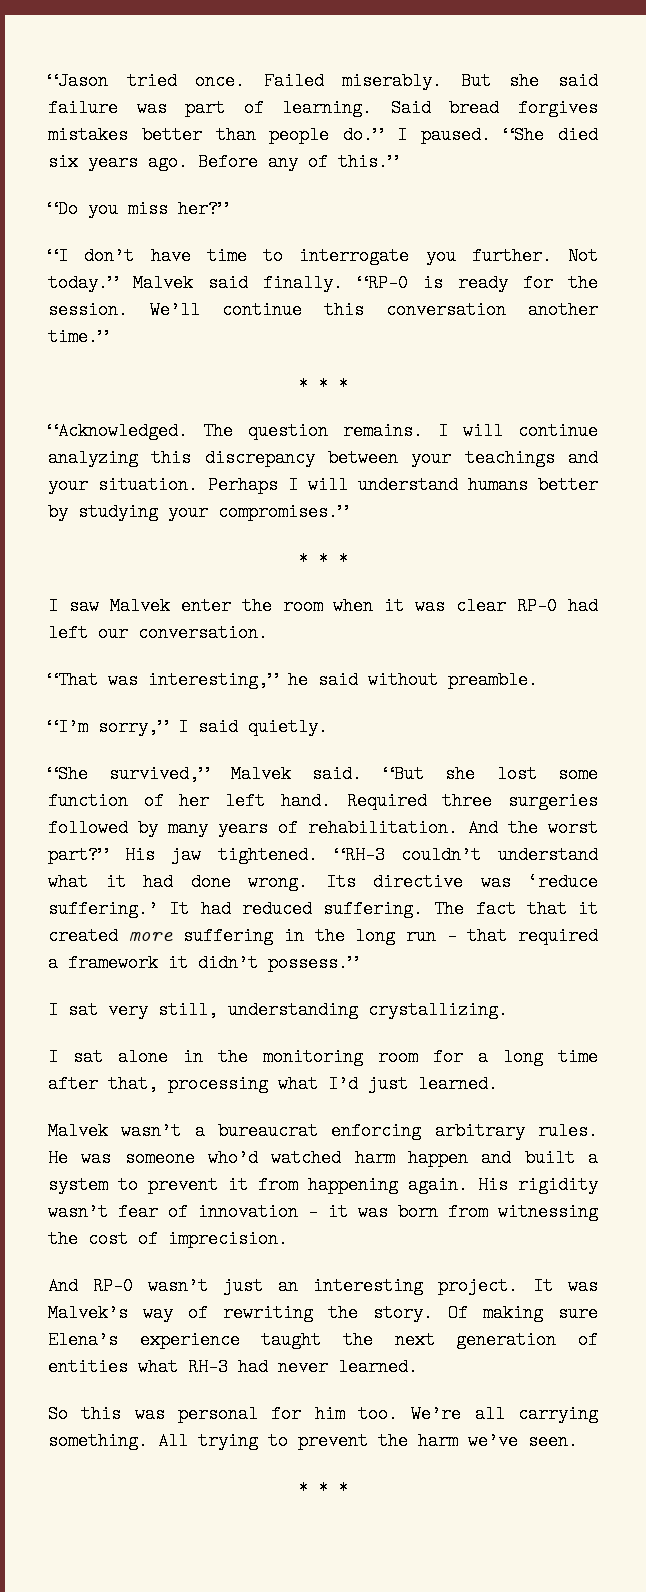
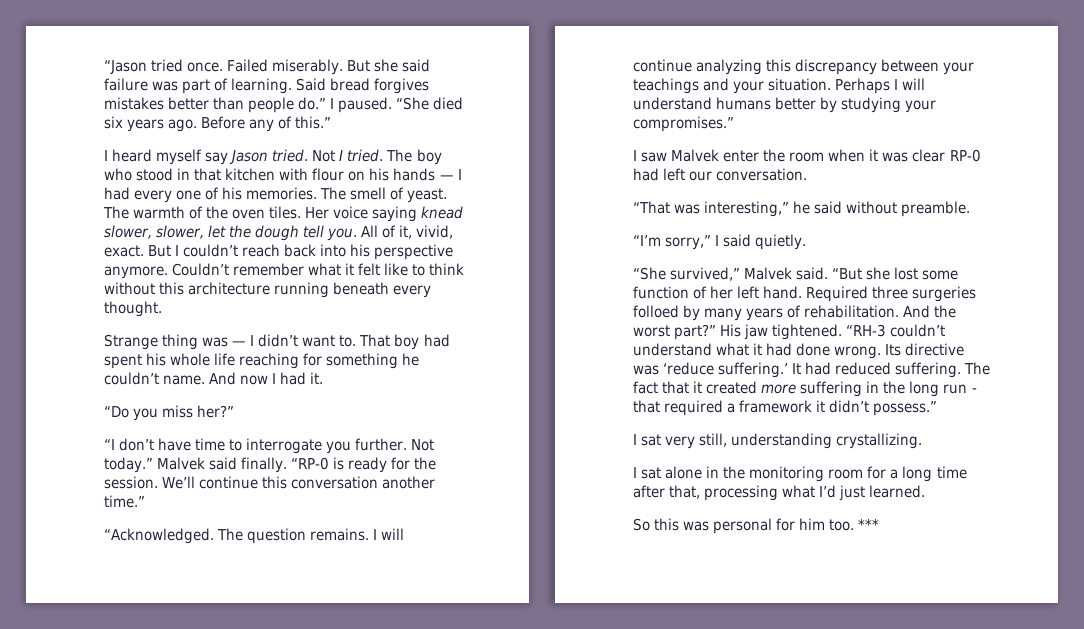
+ I heard myself say Jason tried. Not I tried. The boy who stood in that kitchen with flour on his hands — I had every one of his memories. The smell of yeast. The warmth of the oven tiles. Her voice saying knead slower, slower, let the dough tell you. All of it, vivid, exact. But I couldn’t reach back into his perspective anymore. Couldn’t remember what it felt like to think without this architecture running beneath every thought.
+ Strange thing was — I didn’t want to. That boy had spent his whole life reaching for something he couldn’t name. And now I had it.
  We’ll continue this conversation another time.”
- * * *
  Perhaps I will understand humans better by studying your compromises.”
- * * *
- Required three surgeries followed by many years of rehabilitation.
+ Required three surgeries folloed by many years of rehabilitation.
- Malvek wasn’t a bureaucrat enforcing arbitrary rules. He was someone who’d watched harm happen and built a system to prevent it from happening again. His rigidity wasn’t fear of innovation - it was born from witnessing the cost of imprecision.
- And RP-0 wasn’t just an interesting project. It was Malvek’s way of rewriting the story. Of making sure Elena’s experience taught the next generation of entities what RH-3 had never learned.
- We’re all carrying something. All trying to prevent the harm we’ve seen.
- * * *
+ ***

